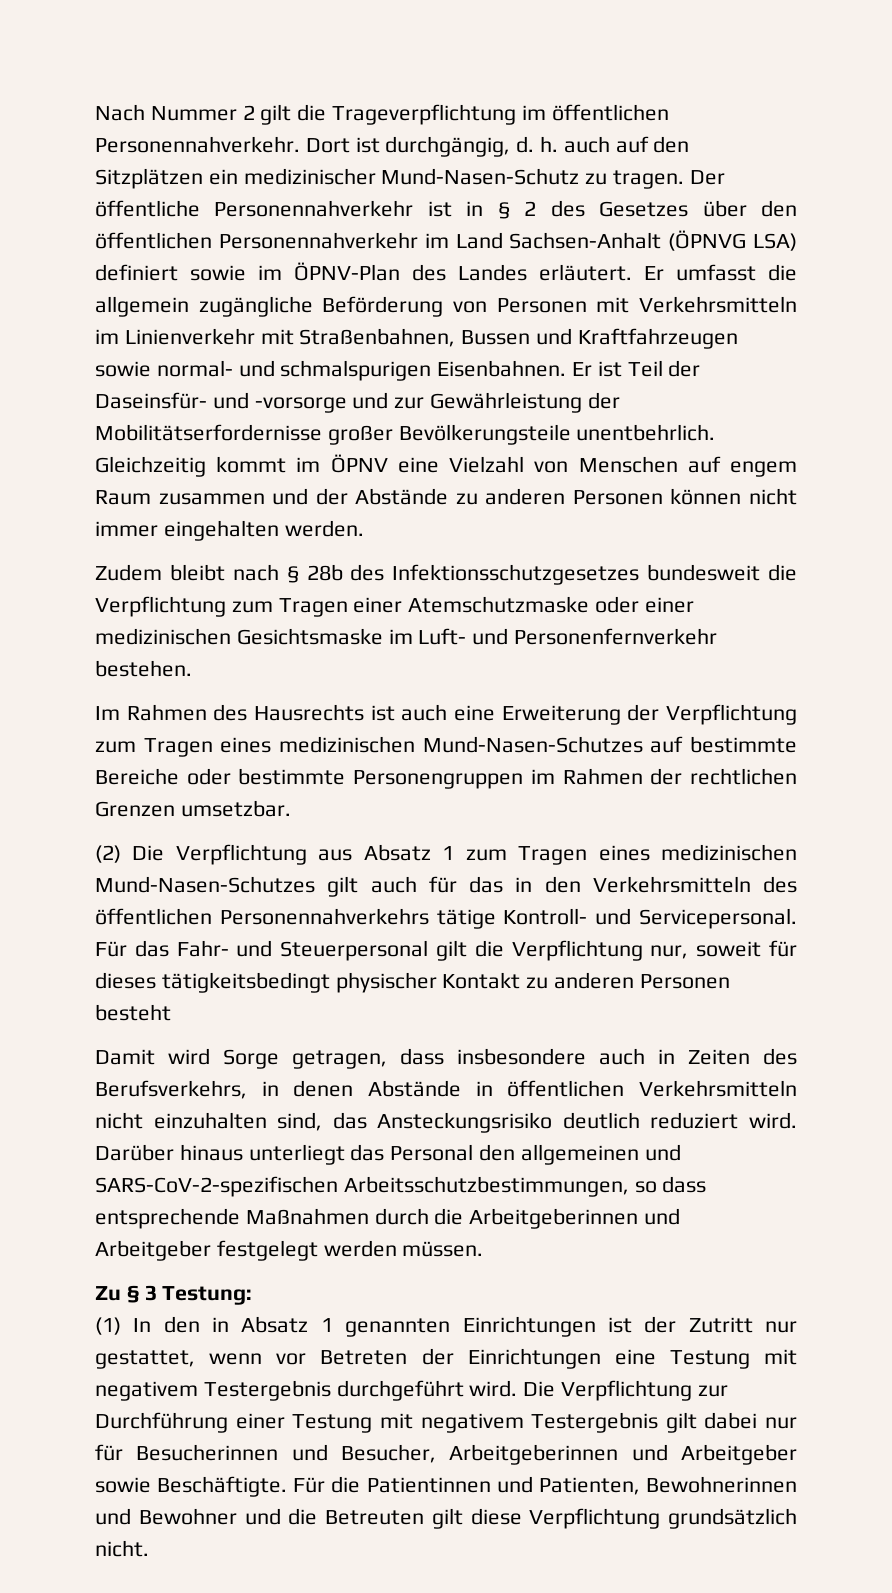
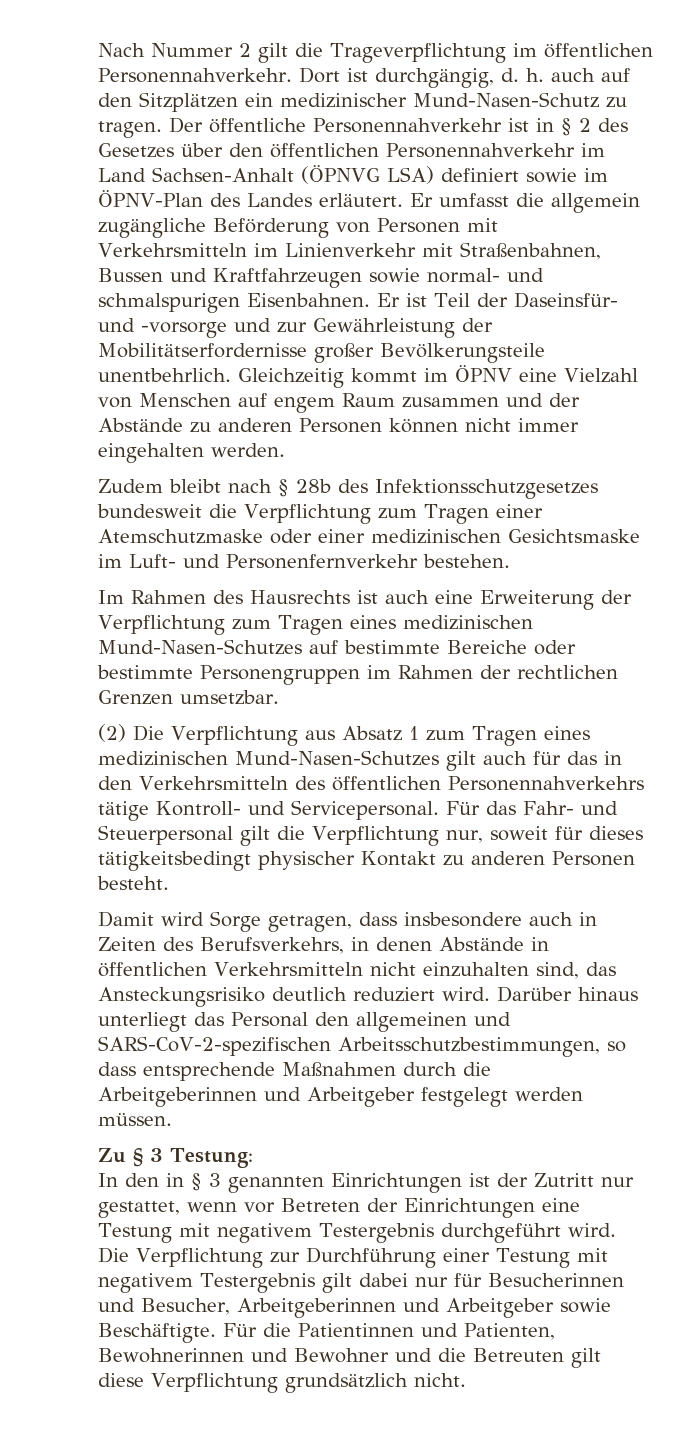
- Für das Fahr- und Steuerpersonal gilt die Verpflichtung nur, soweit für dieses tätigkeitsbedingt physischer Kontakt zu anderen Personen besteht
+ Für das Fahr- und Steuerpersonal gilt die Verpflichtung nur, soweit für dieses tätigkeitsbedingt physischer Kontakt zu anderen Personen besteht.
- (1) In den in Absatz 1 genannten Einrichtungen ist der Zutritt nur gestattet, wenn vor Betreten der Einrichtungen eine Testung mit negativem Testergebnis durchgeführt wird.
+ In den in § 3 genannten Einrichtungen ist der Zutritt nur gestattet, wenn vor Betreten der Einrichtungen eine Testung mit negativem Testergebnis durchgeführt wird.

